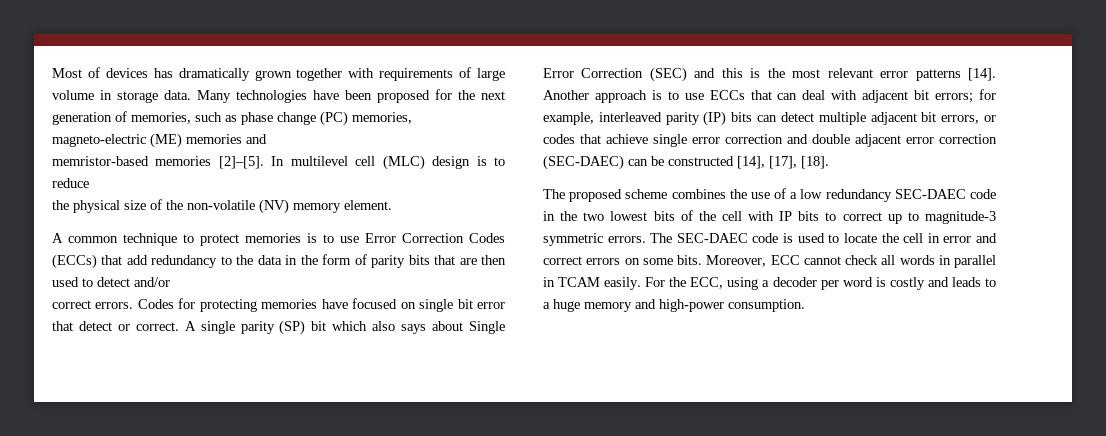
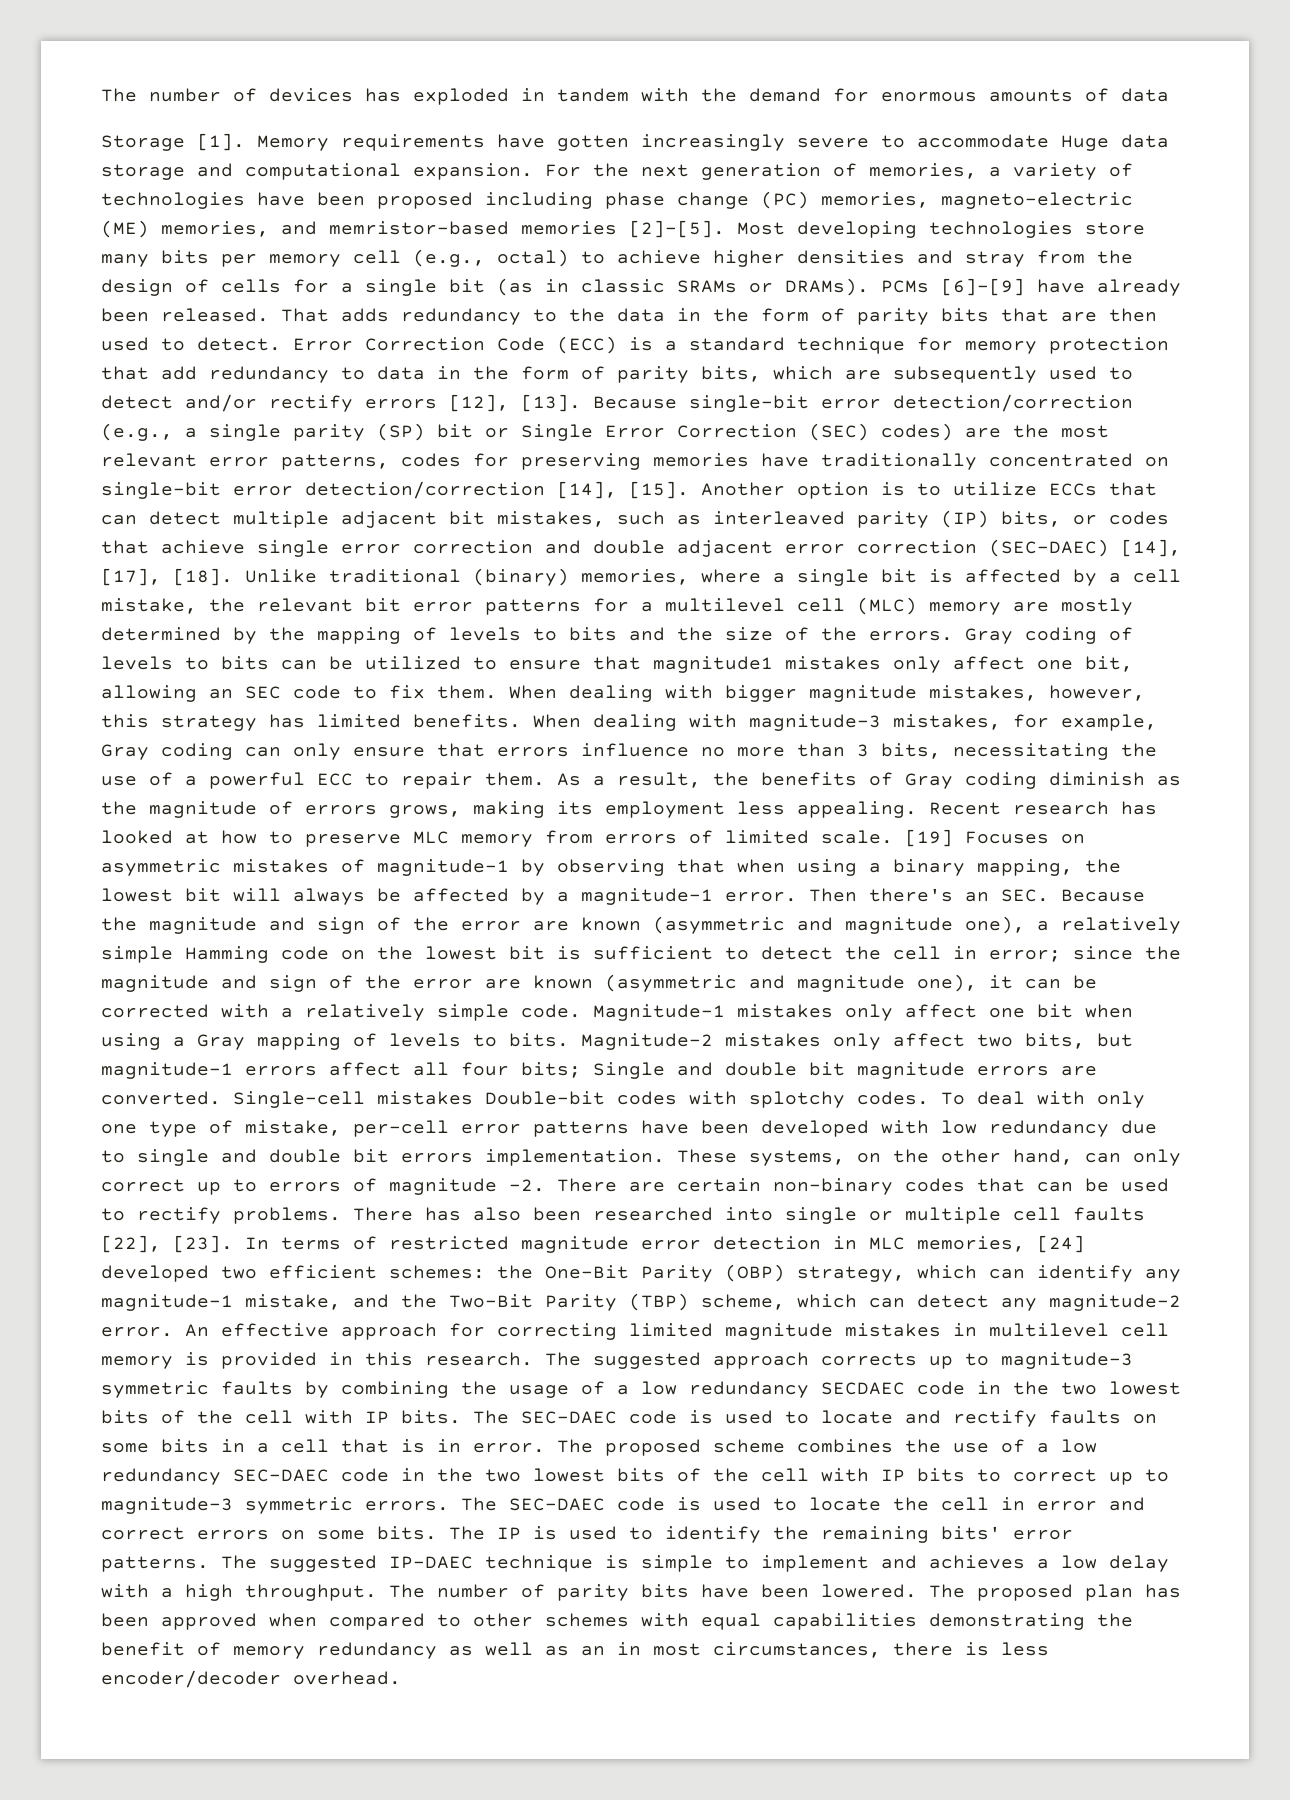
- Most of devices has dramatically grown together with requirements of large volume in storage data. Many technologies have been proposed for the next generation of memories, such as phase change (PC) memories, magneto-electric (ME) memories and
- memristor-based memories [2]–[5].
+ The number of devices has exploded in tandem with the demand for enormous amounts of data
+ Storage [1]. Memory requirements have gotten increasingly severe to accommodate Huge data storage and computational expansion. For the next generation of memories, a variety of technologies have been proposed including phase change (PC) memories, magneto-electric (ME) memories, and memristor-based memories [2]–[5].
- In multilevel cell (MLC) design is to reduce
- the physical size of the non-volatile (NV) memory element.
- A common technique to protect memories is to use Error Correction Codes (ECCs) that add redundancy to the data in the form of parity bits that are then used to detect and/or
- correct errors. Codes for protecting memories have focused on single bit error that detect or correct. A single parity (SP) bit which also says about Single Error Correction (SEC) and this is the most relevant error patterns [14]. Another approach is to use ECCs that can deal with adjacent bit errors; for example, interleaved parity (IP) bits can detect multiple adjacent bit errors, or codes that achieve single error correction and double adjacent error correction (SEC-DAEC) can be constructed [14], [17], [18].
- The proposed scheme combines the use of a low redundancy SEC-DAEC code in the two lowest bits of the cell with IP bits to correct up to magnitude-3 symmetric errors.
+ Most developing technologies store many bits per memory cell (e.g., octal) to achieve higher densities and stray from the design of cells for a single bit (as in classic SRAMs or DRAMs). PCMs [6]–[9] have already been released. That adds redundancy to the data in the form of parity bits that are then used to detect. Error Correction Code (ECC) is a standard technique for memory protection that add redundancy to data in the form of parity bits, which are subsequently used to detect and/or rectify errors [12], [13]. Because single-bit error detection/correction (e.g., a single parity (SP) bit or Single Error Correction (SEC) codes) are the most relevant error patterns, codes for preserving memories have traditionally concentrated on single-bit error detection/correction [14], [15]. Another option is to utilize ECCs that can detect multiple adjacent bit mistakes, such as interleaved parity (IP) bits, or codes that achieve single error correction and double adjacent error correction (SEC-DAEC) [14], [17], [18]. Unlike traditional (binary) memories, where a single bit is affected by a cell mistake, the relevant bit error patterns for a multilevel cell (MLC) memory are mostly determined by the mapping of levels to bits and the size of the errors. Gray coding of levels to bits can be utilized to ensure that magnitude1 mistakes only affect one bit, allowing an SEC code to fix them. When dealing with bigger magnitude mistakes, however, this strategy has limited benefits. When dealing with magnitude-3 mistakes, for example, Gray coding can only ensure that errors influence no more than 3 bits, necessitating the use of a powerful ECC to repair them. As a result, the benefits of Gray coding diminish as the magnitude of errors grows, making its employment less appealing. Recent research has looked at how to preserve MLC memory from errors of limited scale. [19] Focuses on asymmetric mistakes of magnitude-1 by observing that when using a binary mapping, the lowest bit will always be affected by a magnitude-1 error. Then there's an SEC. Because the magnitude and sign of the error are known (asymmetric and magnitude one), a relatively simple Hamming code on the lowest bit is sufficient to detect the cell in error; since the magnitude and sign of the error are known (asymmetric and magnitude one), it can be corrected with a relatively simple code. Magnitude-1 mistakes only affect one bit when using a Gray mapping of levels to bits. Magnitude-2 mistakes only affect two bits, but magnitude-1 errors affect all four bits; Single and double bit magnitude errors are converted. Single-cell mistakes Double-bit codes with splotchy codes. To deal with only one type of mistake, per-cell error patterns have been developed with low redundancy due to single and double bit errors implementation. These systems, on the other hand, can only correct up to errors of magnitude -2. There are certain non-binary codes that can be used to rectify problems. There has also been researched into single or multiple cell faults [22], [23]. In terms of restricted magnitude error detection in MLC memories, [24] developed two efficient schemes: the One-Bit Parity (OBP) strategy, which can identify any magnitude-1 mistake, and the Two-Bit Parity (TBP) scheme, which can detect any magnitude-2 error. An effective approach for correcting limited magnitude mistakes in multilevel cell memory is provided in this research. The suggested approach corrects up to magnitude-3 symmetric faults by combining the usage of a low redundancy SECDAEC code in the two lowest bits of the cell with IP bits. The SEC-DAEC code is used to locate and rectify faults on some bits in a cell that is in error. The proposed scheme combines the use of a low redundancy SEC-DAEC code in the two lowest bits of the cell with IP bits to correct up to magnitude-3 symmetric errors.
- Moreover, ECC cannot check all words in parallel in TCAM easily. For the ECC, using a decoder per word is costly and leads to a huge memory and high-power consumption.
+ The IP is used to identify the remaining bits' error patterns. The suggested IP-DAEC technique is simple to implement and achieves a low delay with a high throughput. The number of parity bits have been lowered. The proposed plan has been approved when compared to other schemes with equal capabilities demonstrating the benefit of memory redundancy as well as an in most circumstances, there is less encoder/decoder overhead.

